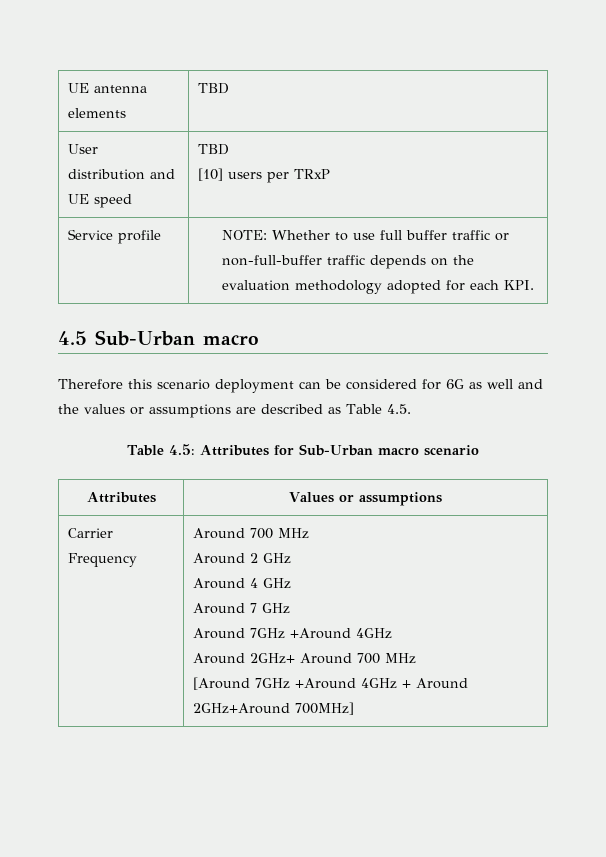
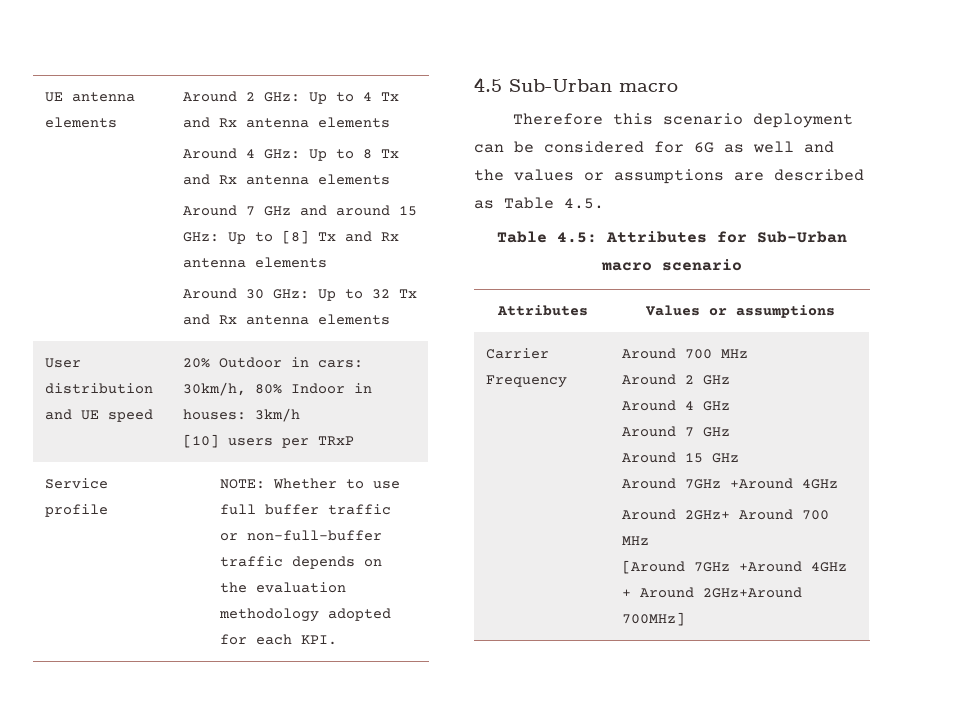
- UE antenna elements | TBD
+ UE antenna elements | Around 2 GHz: Up to 4 Tx and Rx antenna elements
+ Around 4 GHz: Up to 8 Tx and Rx antenna elements
+ Around 7 GHz and around 15 GHz: Up to [8] Tx and Rx antenna elements
+ Around 30 GHz: Up to 32 Tx and Rx antenna elements
- User distribution and UE speed | TBD
+ User distribution and UE speed | 20% Outdoor in cars: 30km/h, 80% Indoor in houses: 3km/h
  Carrier Frequency | Around 700 MHz
  Around 2 GHz
  Around 4 GHz
  Around 7 GHz
+ Around 15 GHz

